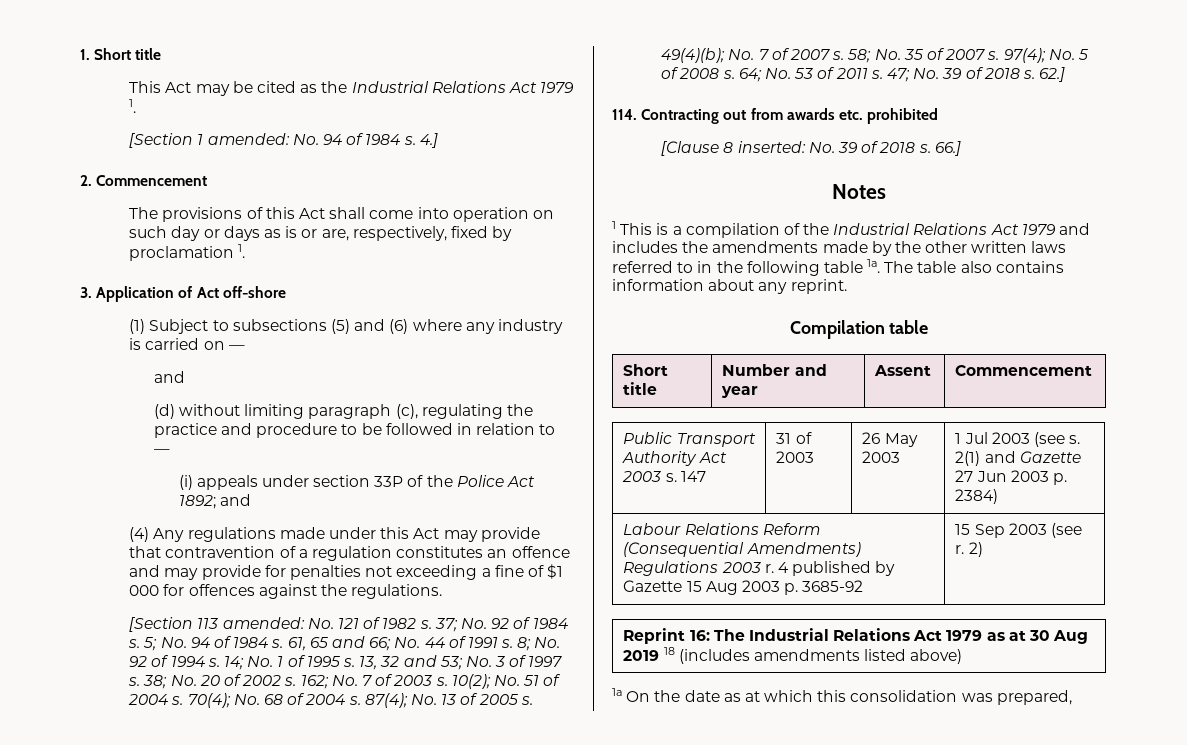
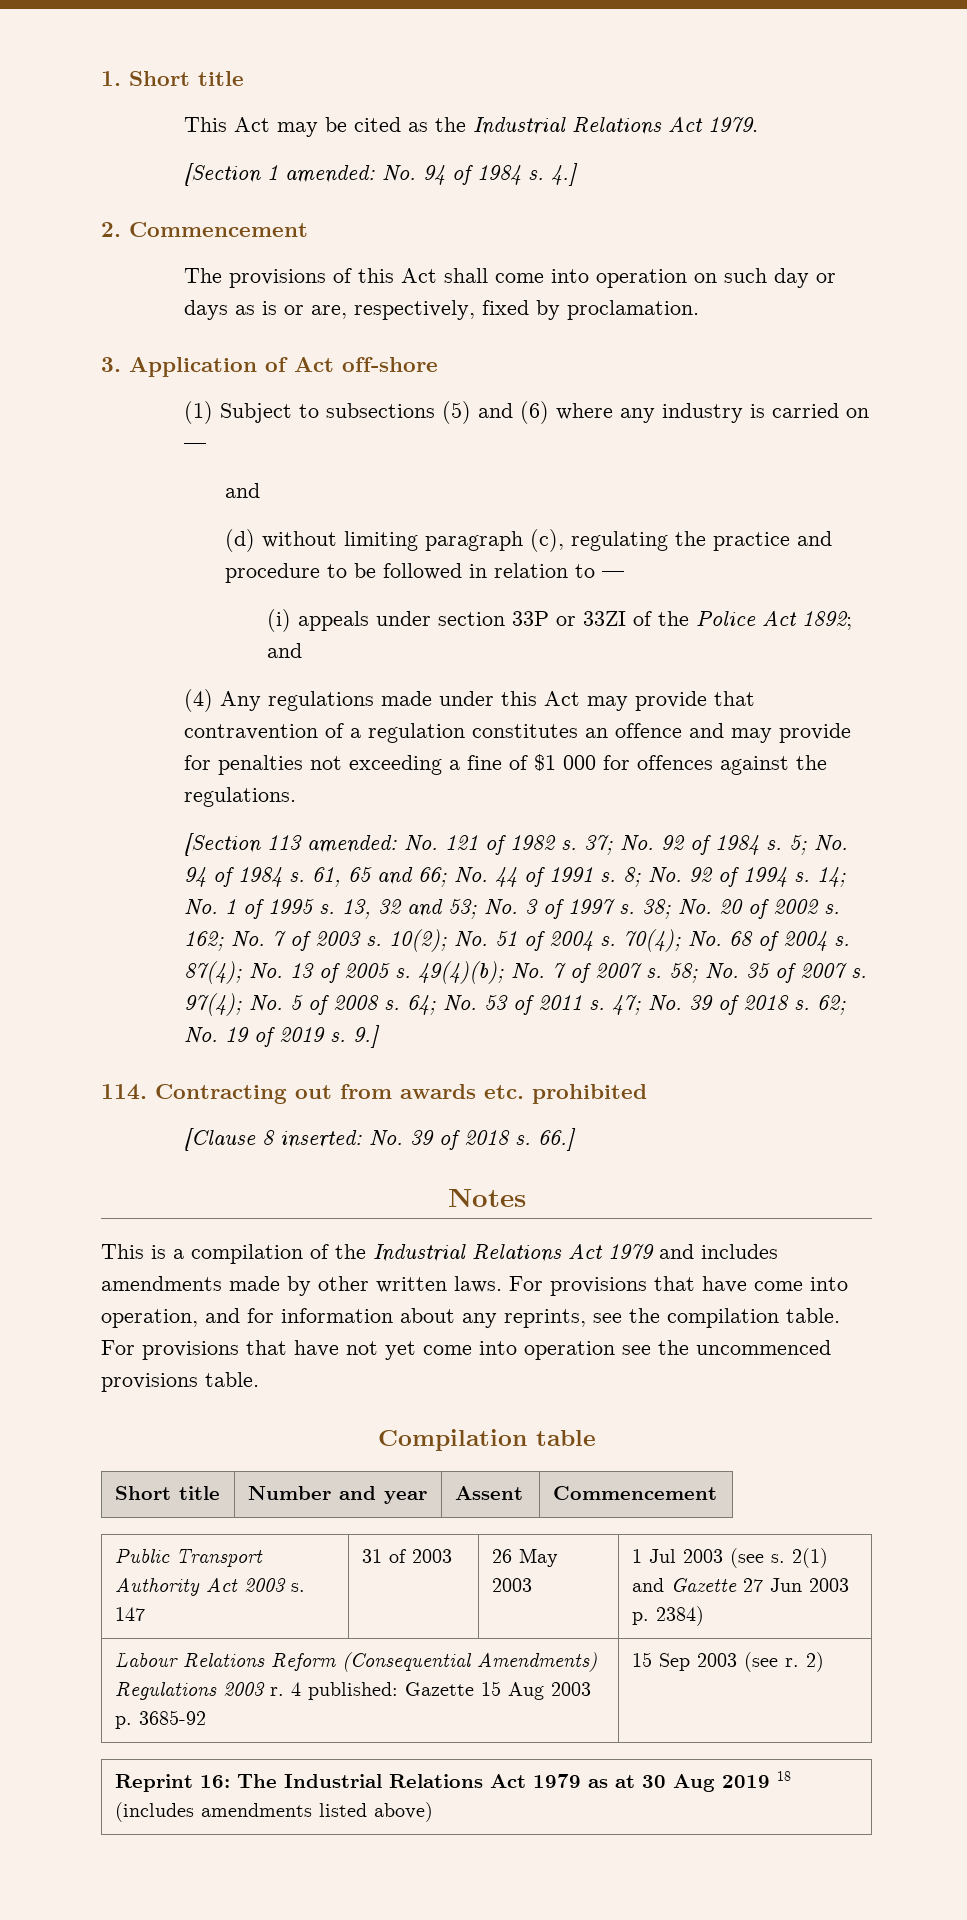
- This Act may be cited as the Industrial Relations Act 1979 1.
+ This Act may be cited as the Industrial Relations Act 1979.
- The provisions of this Act shall come into operation on such day or days as is or are, respectively, fixed by proclamation 1.
+ The provisions of this Act shall come into operation on such day or days as is or are, respectively, fixed by proclamation.
- (i) appeals under section 33P of the Police Act 1892; and
+ (i) appeals under section 33P or 33ZI of the Police Act 1892; and
- 62.]
+ 62; No. 19 of 2019 s. 9.]
- 1 This is a compilation of the Industrial Relations Act 1979 and includes the amendments made by the other written laws referred to in the following table 1a. The table also contains information about any reprint.
+ This is a compilation of the Industrial Relations Act 1979 and includes amendments made by other written laws. For provisions that have come into operation, and for information about any reprints, see the compilation table. For provisions that have not yet come into operation see the uncommenced provisions table.
- Labour Relations Reform (Consequential Amendments) Regulations 2003 r. 4 published by Gazette 15 Aug 2003 p. 3685-92 | 15 Sep 2003 (see r. 2)
+ Labour Relations Reform (Consequential Amendments) Regulations 2003 r. 4 published: Gazette 15 Aug 2003 p. 3685-92 | 15 Sep 2003 (see r. 2)
- 1a On the date as at which this consolidation was prepared,

